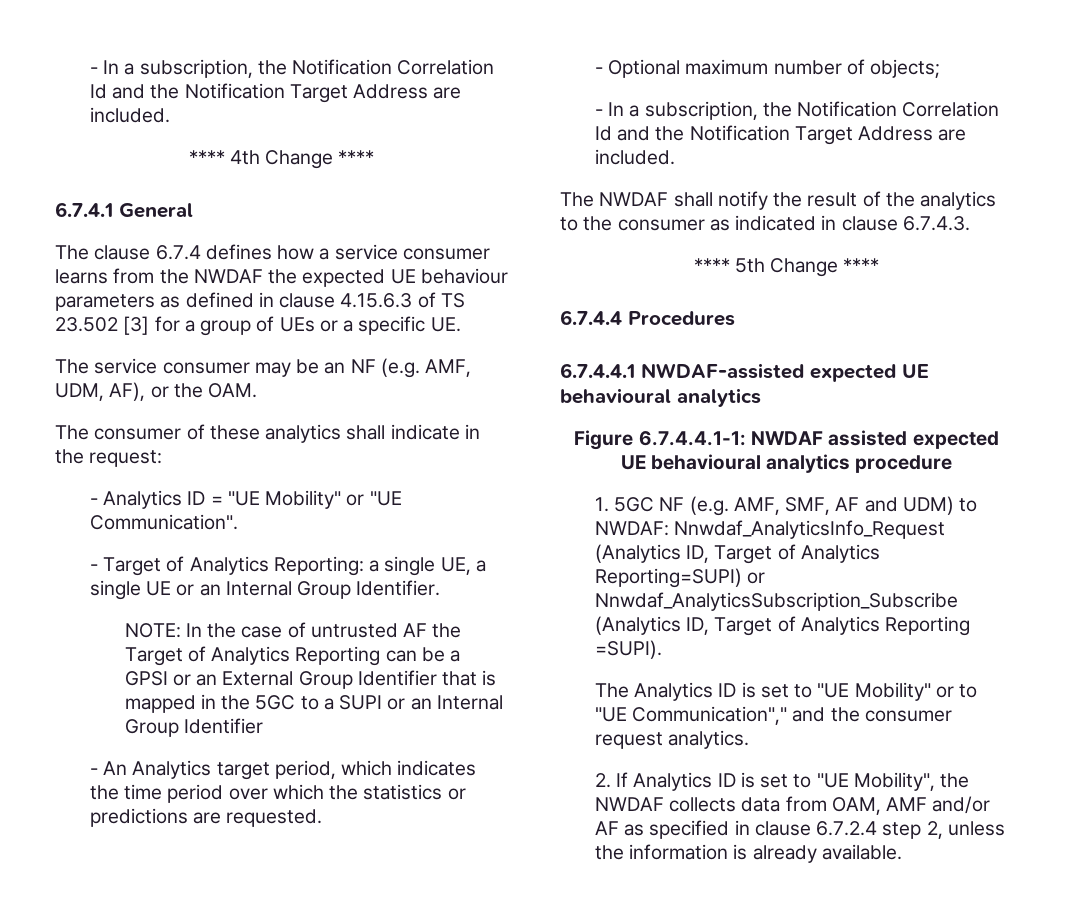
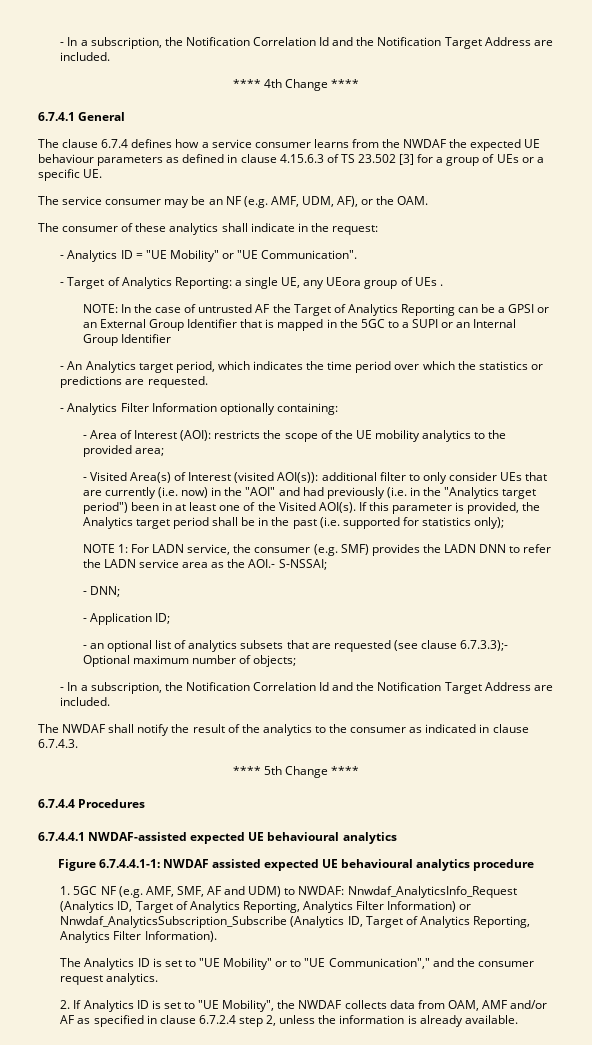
- - Target of Analytics Reporting: a single UE, a single UE or an Internal Group Identifier.
+ - Target of Analytics Reporting: a single UE, any UEora group of UEs .
- - Optional maximum number of objects;
+ - Analytics Filter Information optionally containing:
+ - Area of Interest (AOI): restricts the scope of the UE mobility analytics to the provided area;
+ - Visited Area(s) of Interest (visited AOI(s)): additional filter to only consider UEs that are currently (i.e. now) in the "AOI" and had previously (i.e. in the "Analytics target period") been in at least one of the Visited AOI(s). If this parameter is provided, the Analytics target period shall be in the past (i.e. supported for statistics only);
+ NOTE 1: For LADN service, the consumer (e.g. SMF) provides the LADN DNN to refer the LADN service area as the AOI.- S-NSSAI;
+ - DNN;
+ - Application ID;
+ - an optional list of analytics subsets that are requested (see clause 6.7.3.3);- Optional maximum number of objects;
- 1. 5GC NF (e.g. AMF, SMF, AF and UDM) to NWDAF: Nnwdaf_AnalyticsInfo_Request (Analytics ID, Target of Analytics Reporting=SUPI) or Nnwdaf_AnalyticsSubscription_Subscribe (Analytics ID, Target of Analytics Reporting =SUPI).
+ 1. 5GC NF (e.g. AMF, SMF, AF and UDM) to NWDAF: Nnwdaf_AnalyticsInfo_Request (Analytics ID, Target of Analytics Reporting, Analytics Filter Information) or Nnwdaf_AnalyticsSubscription_Subscribe (Analytics ID, Target of Analytics Reporting, Analytics Filter Information).

